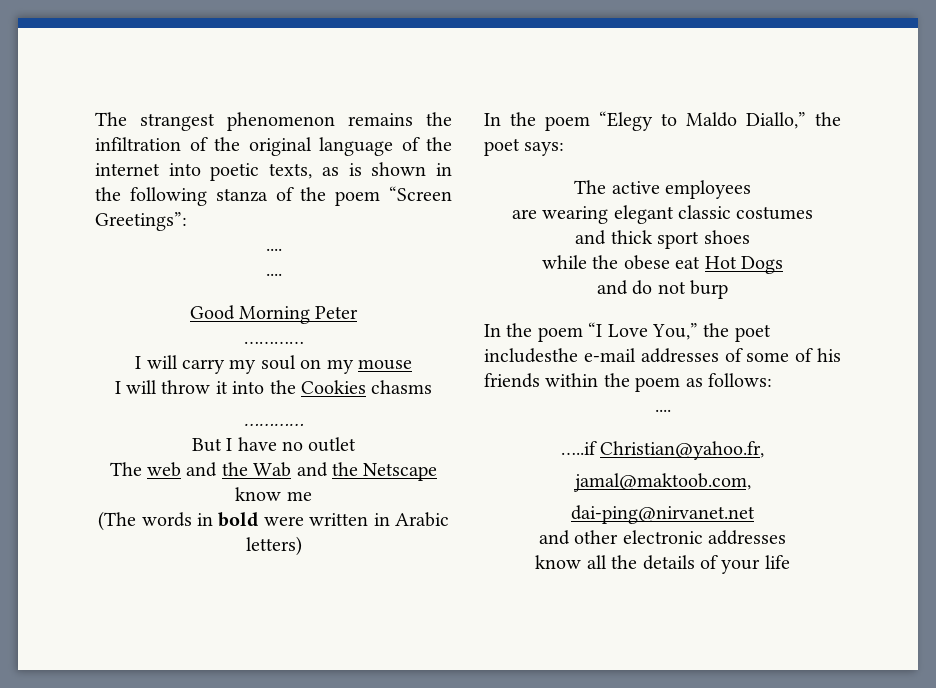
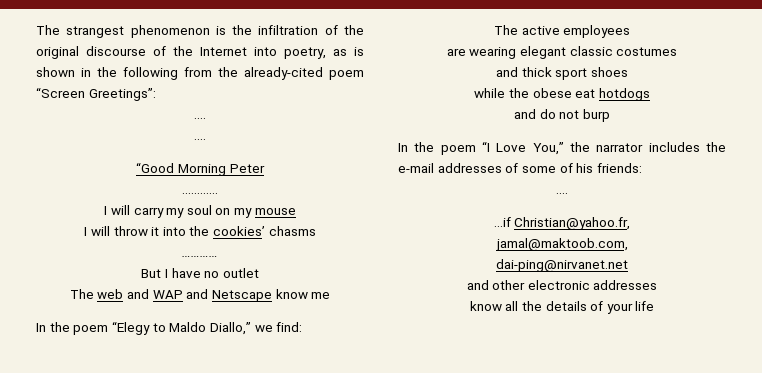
- The strangest phenomenon remains the infiltration of the original language of the internet into poetic texts, as is shown in the following stanza of the poem “Screen Greetings”:
+ The strangest phenomenon is the infiltration of the original discourse of the Internet into poetry, as is shown in the following from the already-cited poem “Screen Greetings”:
- Good Morning Peter
+ “Good Morning Peter
- I will throw it into the Cookies chasms
+ I will throw it into the cookies’ chasms
- The web and the Wab and the Netscape know me
+ The web and WAP and Netscape know me
- (The words in bold were written in Arabic letters)
- In the poem “Elegy to Maldo Diallo,” the poet says:
+ In the poem “Elegy to Maldo Diallo,” we find:
- while the obese eat Hot Dogs
+ while the obese eat hotdogs
- In the poem “I Love You,” the poet includesthe e-mail addresses of some of his friends within the poem as follows:
+ In the poem “I Love You,” the narrator includes the e-mail addresses of some of his friends:
  ....
- …..if Christian@yahoo.fr,
+ …if Christian@yahoo.fr,

